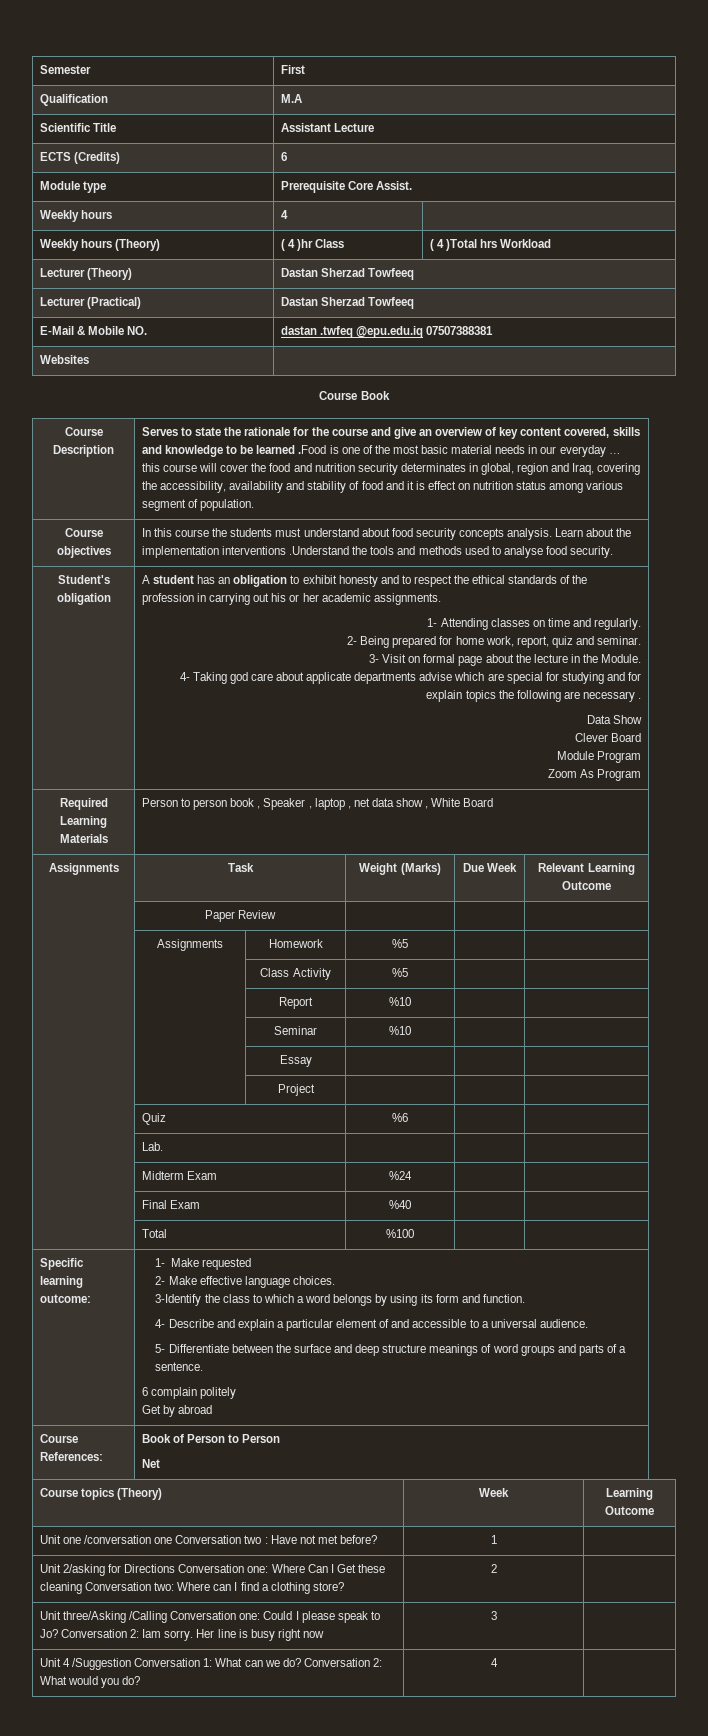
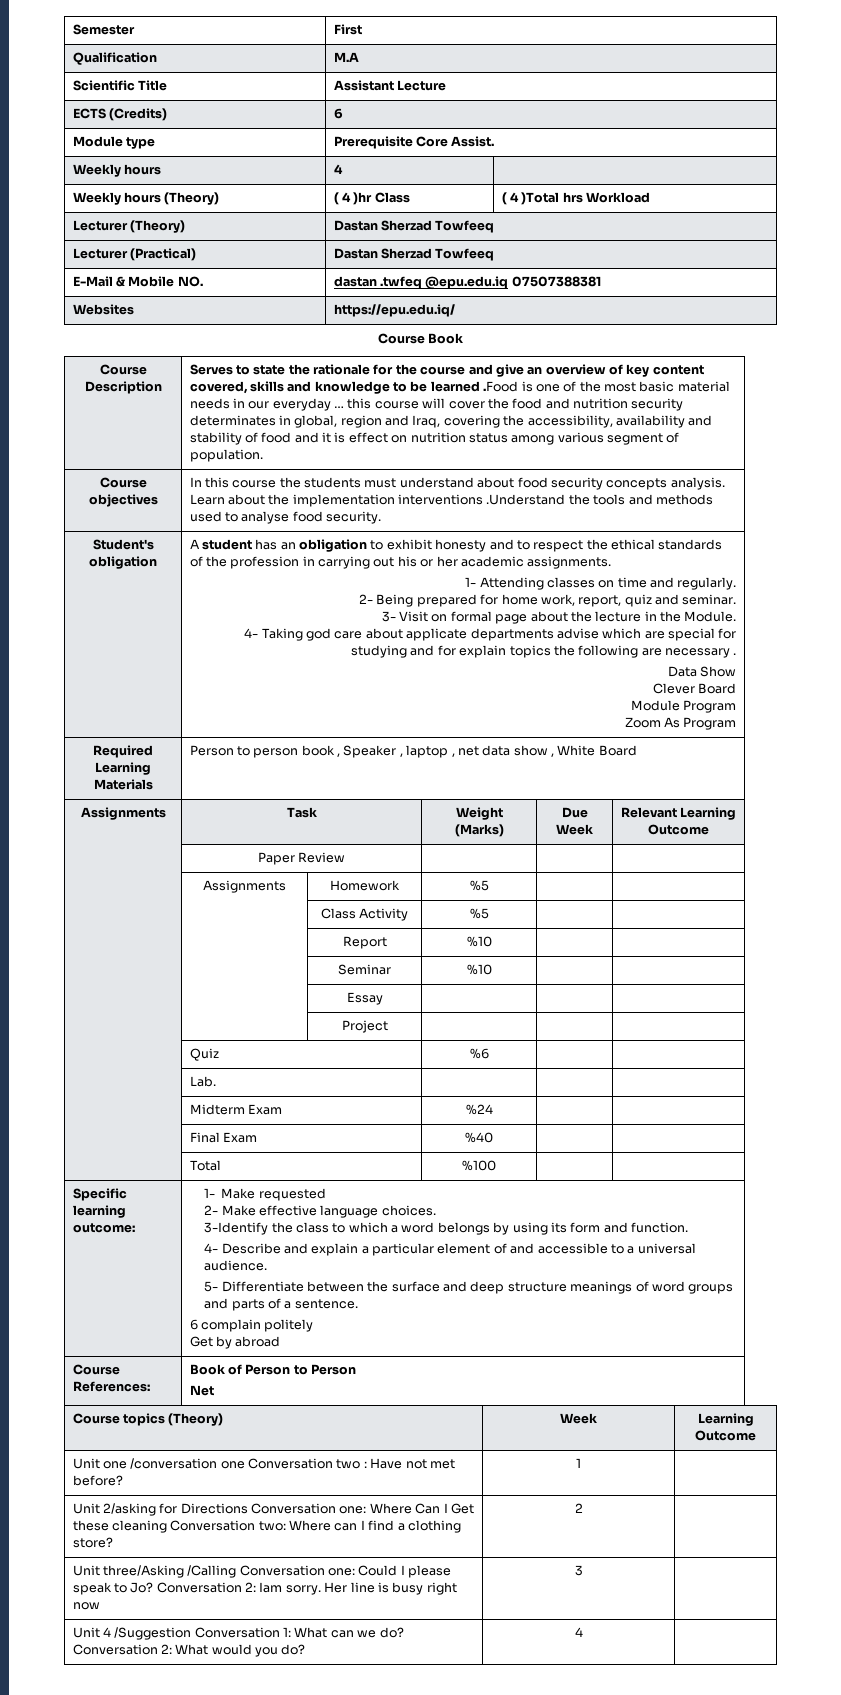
- Websites |
+ Websites | https://epu.edu.iq/

